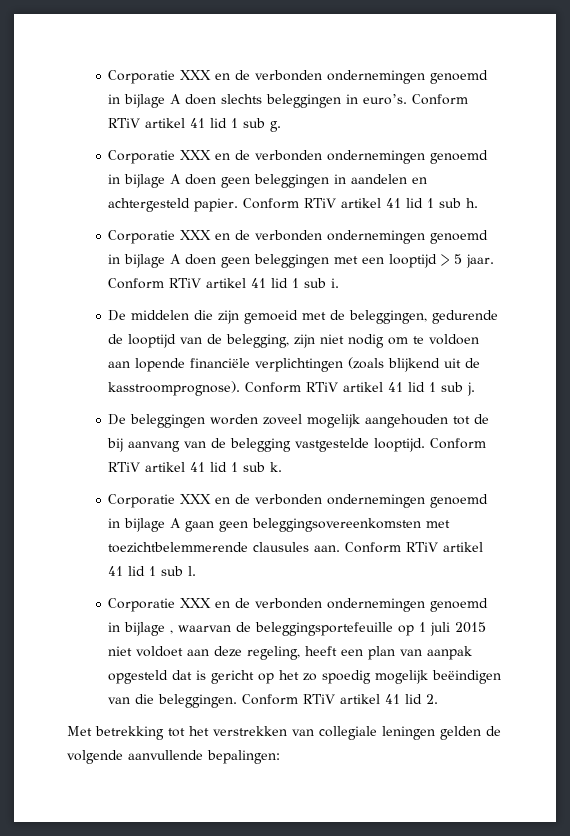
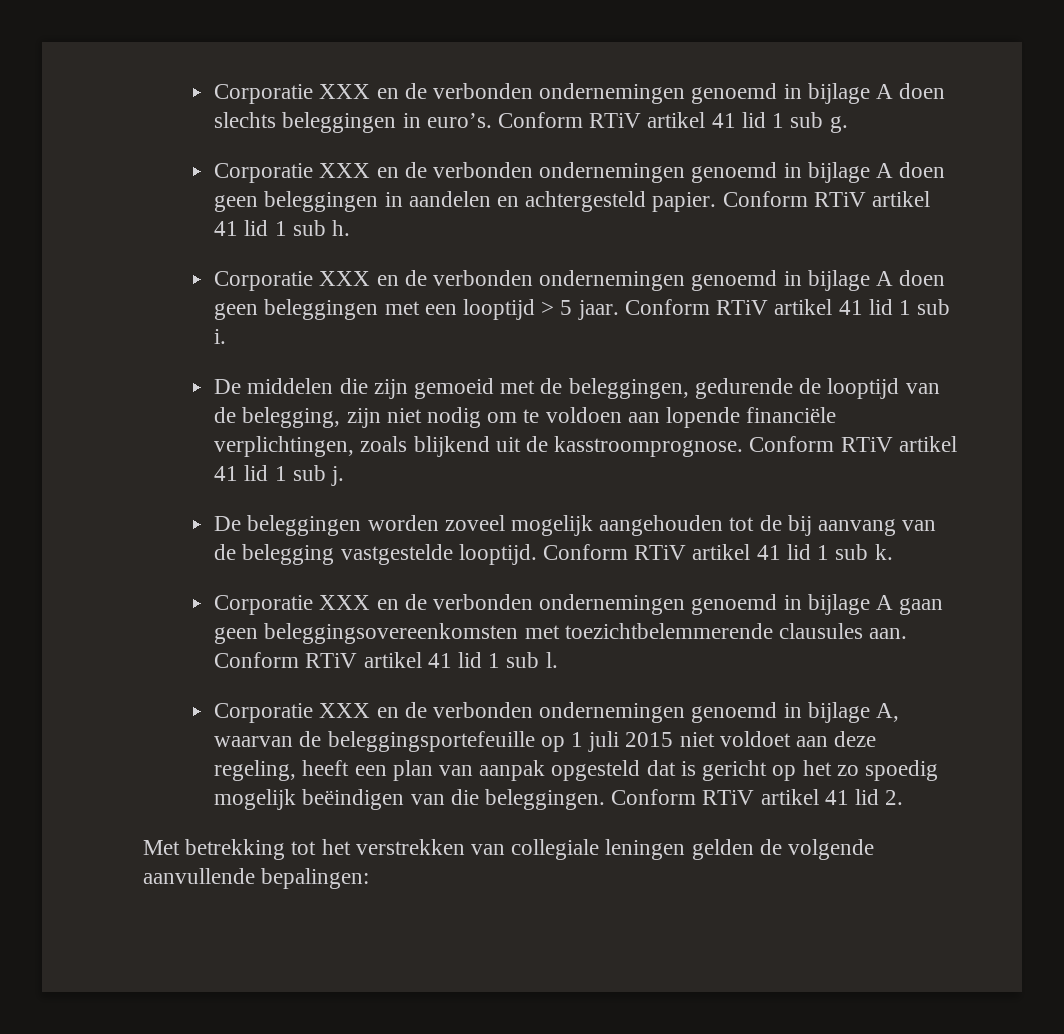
- De middelen die zijn gemoeid met de beleggingen, gedurende de looptijd van de belegging, zijn niet nodig om te voldoen aan lopende financiële verplichtingen (zoals blijkend uit de kasstroomprognose).
+ De middelen die zijn gemoeid met de beleggingen, gedurende de looptijd van de belegging, zijn niet nodig om te voldoen aan lopende financiële verplichtingen, zoals blijkend uit de kasstroomprognose.
- Corporatie XXX en de verbonden ondernemingen genoemd in bijlage , waarvan de beleggingsportefeuille op 1 juli 2015 niet voldoet aan deze regeling, heeft een plan van aanpak opgesteld dat is gericht op het zo spoedig mogelijk beëindigen van die beleggingen.
+ Corporatie XXX en de verbonden ondernemingen genoemd in bijlage A, waarvan de beleggingsportefeuille op 1 juli 2015 niet voldoet aan deze regeling, heeft een plan van aanpak opgesteld dat is gericht op het zo spoedig mogelijk beëindigen van die beleggingen.

